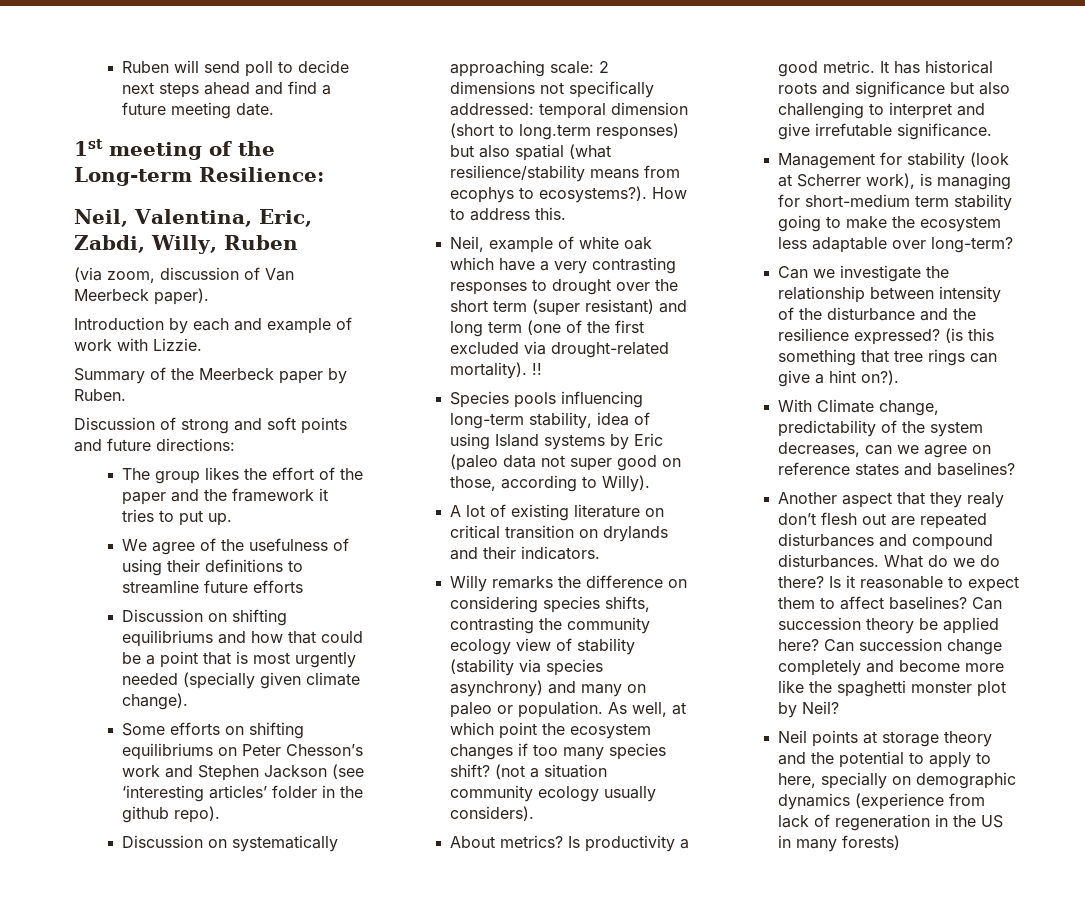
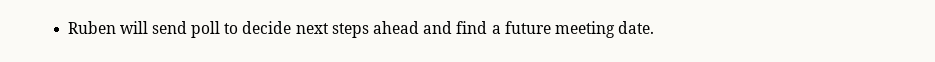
- 1st meeting of the Long-term Resilience:
- Neil, Valentina, Eric, Zabdi, Willy, Ruben
- (via zoom, discussion of Van Meerbeck paper).
- Introduction by each and example of work with Lizzie.
- Summary of the Meerbeck paper by Ruben.
- Discussion of strong and soft points and future directions:
- The group likes the effort of the paper and the framework it tries to put up.
- We agree of the usefulness of using their definitions to streamline future efforts
- Discussion on shifting equilibriums and how that could be a point that is most urgently needed (specially given climate change).
- Some efforts on shifting equilibriums on Peter Chesson’s work and Stephen Jackson (see ‘interesting articles’ folder in the github repo).
- Discussion on systematically approaching scale: 2 dimensions not specifically addressed: temporal dimension (short to long.term responses) but also spatial (what resilience/stability means from ecophys to ecosystems?). How to address this.
- Neil, example of white oak which have a very contrasting responses to drought over the short term (super resistant) and long term (one of the first excluded via drought-related mortality). !!
- Species pools influencing long-term stability, idea of using Island systems by Eric (paleo data not super good on those, according to Willy).
- A lot of existing literature on critical transition on drylands and their indicators.
- Willy remarks the difference on considering species shifts, contrasting the community ecology view of stability (stability via species asynchrony) and many on paleo or population. As well, at which point the ecosystem changes if too many species shift? (not a situation community ecology usually considers).
- About metrics? Is productivity a good metric. It has historical roots and significance but also challenging to interpret and give irrefutable significance.
- Management for stability (look at Scherrer work), is managing for short-medium term stability going to make the ecosystem less adaptable over long-term?
- Can we investigate the relationship between intensity of the disturbance and the resilience expressed? (is this something that tree rings can give a hint on?).
- With Climate change, predictability of the system decreases, can we agree on reference states and baselines?
- Another aspect that they realy don’t flesh out are repeated disturbances and compound disturbances. What do we do there? Is it reasonable to expect them to affect baselines? Can succession theory be applied here? Can succession change completely and become more like the spaghetti monster plot by Neil?
- Neil points at storage theory and the potential to apply to here, specially on demographic dynamics (experience from lack of regeneration in the US in many forests)

